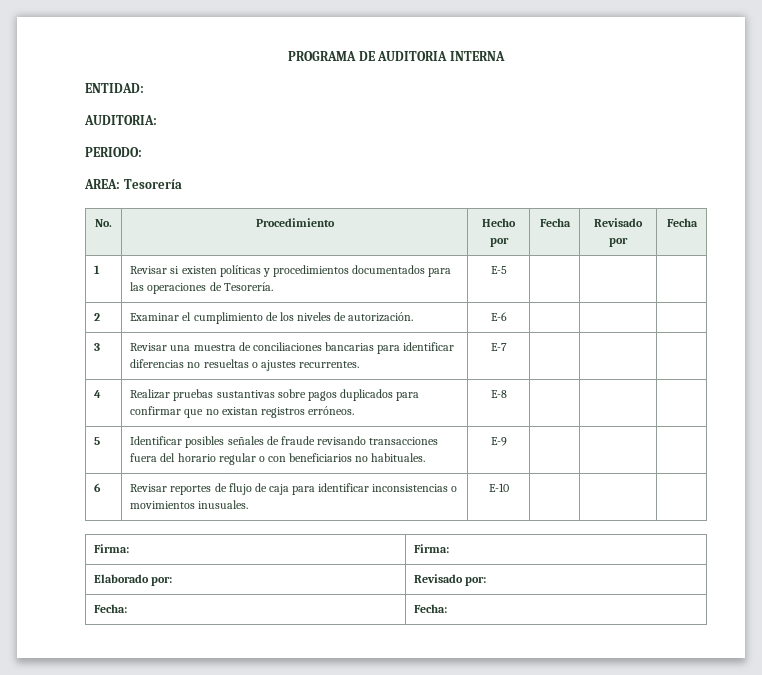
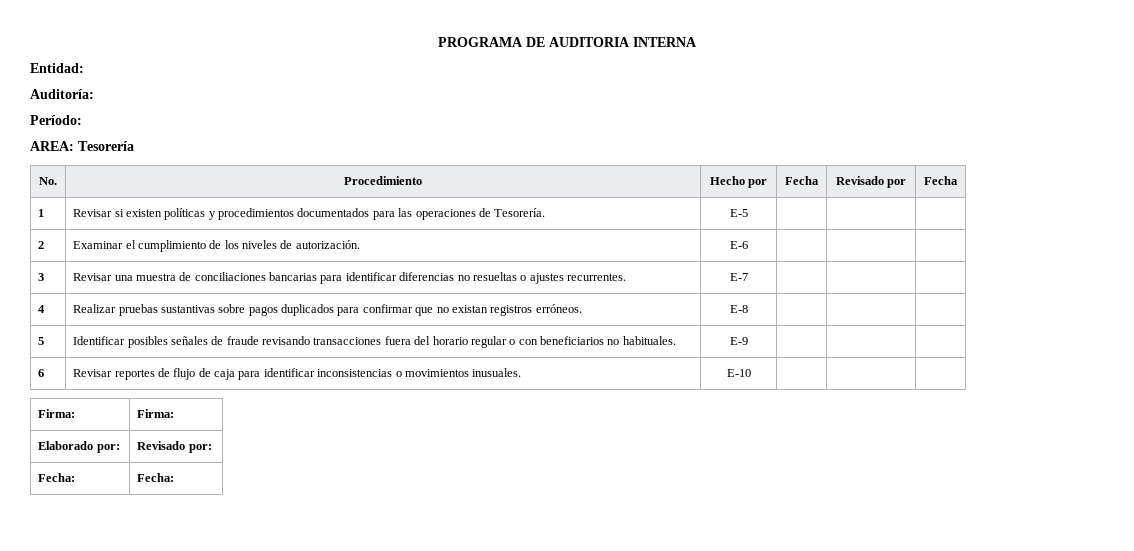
- ENTIDAD:
- AUDITORIA:
- PERIODO:
+ Entidad:
+ Auditoría:
+ Período:

